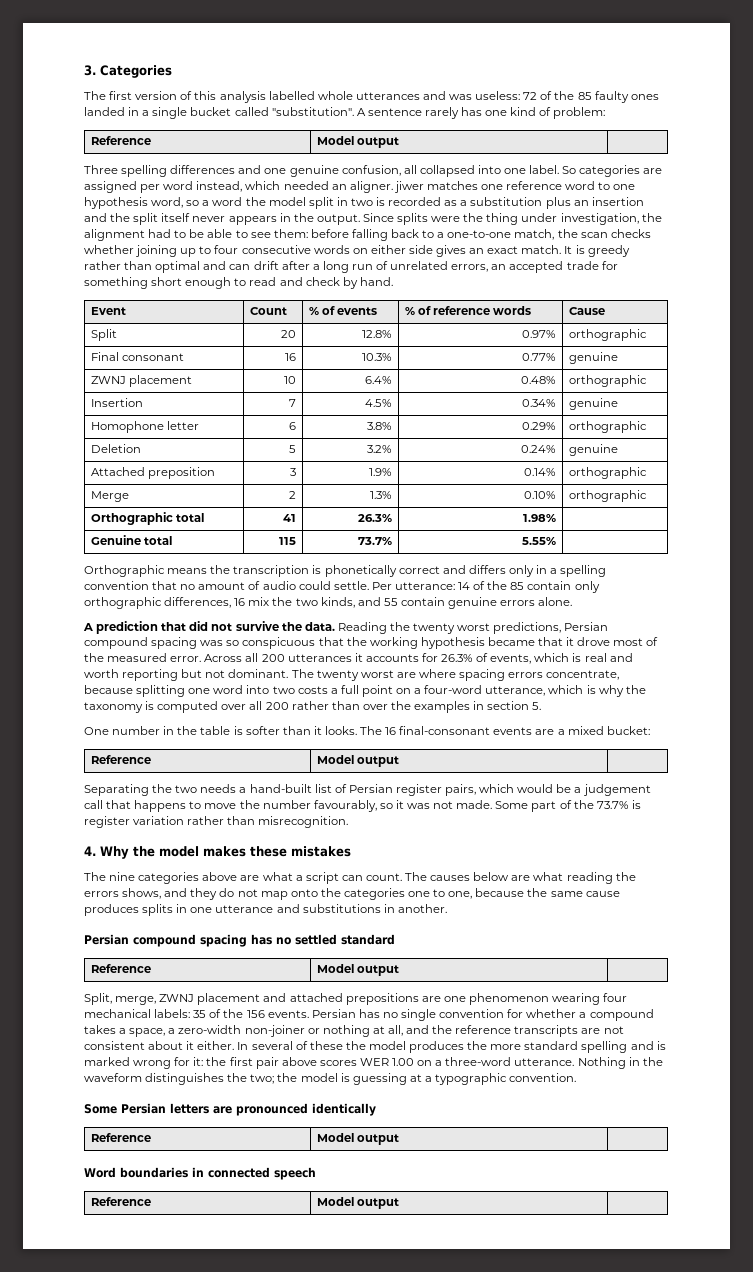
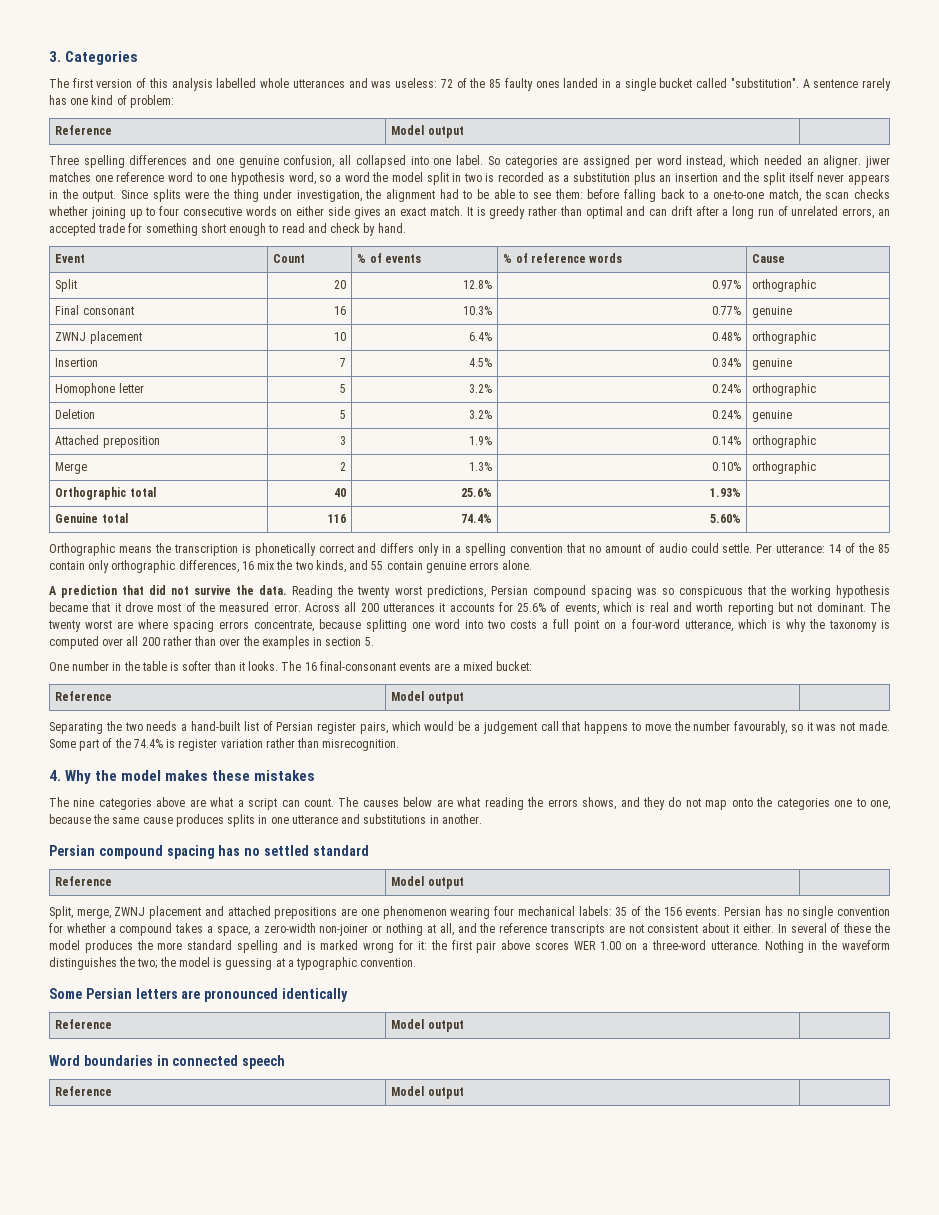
- Homophone letter | 6 | 3.8% | 0.29% | orthographic
+ Homophone letter | 5 | 3.2% | 0.24% | orthographic
- Orthographic total | 41 | 26.3% | 1.98% |
+ Orthographic total | 40 | 25.6% | 1.93% |
- Genuine total | 115 | 73.7% | 5.55% |
+ Genuine total | 116 | 74.4% | 5.60% |
- Across all 200 utterances it accounts for 26.3% of events, which is real and worth reporting but not dominant.
+ Across all 200 utterances it accounts for 25.6% of events, which is real and worth reporting but not dominant.
- Some part of the 73.7% is register variation rather than misrecognition.
+ Some part of the 74.4% is register variation rather than misrecognition.

